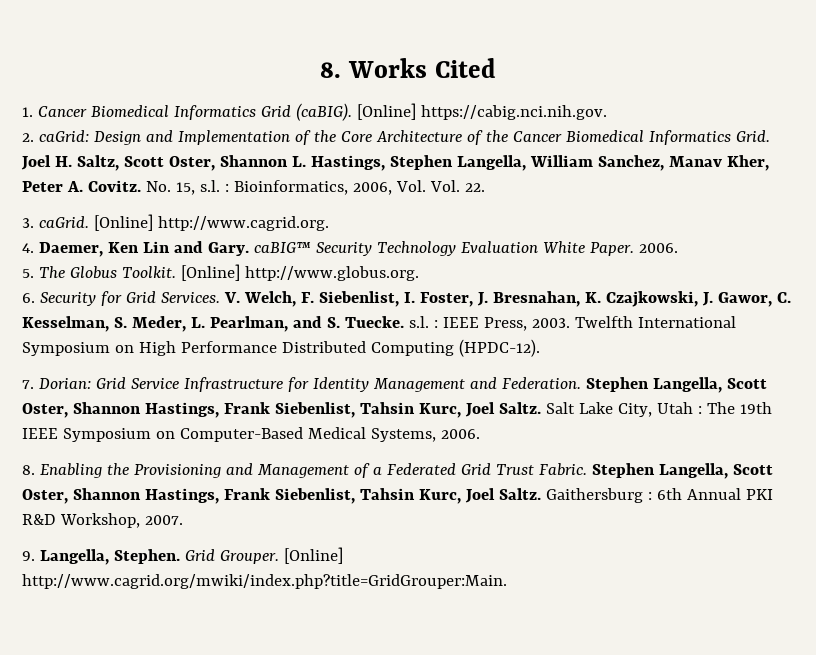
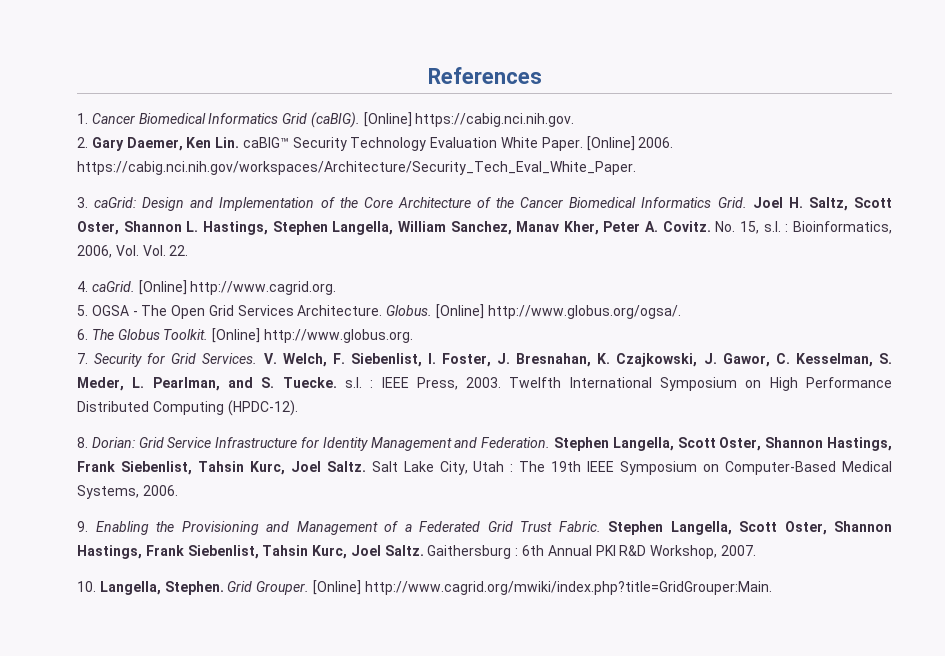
- 8. Works Cited
+ References
- 2. caGrid: Design and Implementation of the Core Architecture of the Cancer Biomedical Informatics Grid.
+ 2. Gary Daemer, Ken Lin. caBIG™ Security Technology Evaluation White Paper. [Online] 2006. https://cabig.nci.nih.gov/workspaces/Architecture/Security_Tech_Eval_White_Paper.
+ 3. caGrid: Design and Implementation of the Core Architecture of the Cancer Biomedical Informatics Grid.
- 3. caGrid.
+ 4. caGrid.
- 4. Daemer, Ken Lin and Gary. caBIG™ Security Technology Evaluation White Paper. 2006.
- 5. The Globus Toolkit.
+ 5. OGSA - The Open Grid Services Architecture. Globus. [Online] http://www.globus.org/ogsa/.
+ 6. The Globus Toolkit.
- 6. Security for Grid Services.
+ 7. Security for Grid Services.
- 7. Dorian: Grid Service Infrastructure for Identity Management and Federation.
+ 8. Dorian: Grid Service Infrastructure for Identity Management and Federation.
- 8. Enabling the Provisioning and Management of a Federated Grid Trust Fabric.
+ 9. Enabling the Provisioning and Management of a Federated Grid Trust Fabric.
- 9. Langella, Stephen.
+ 10. Langella, Stephen.

